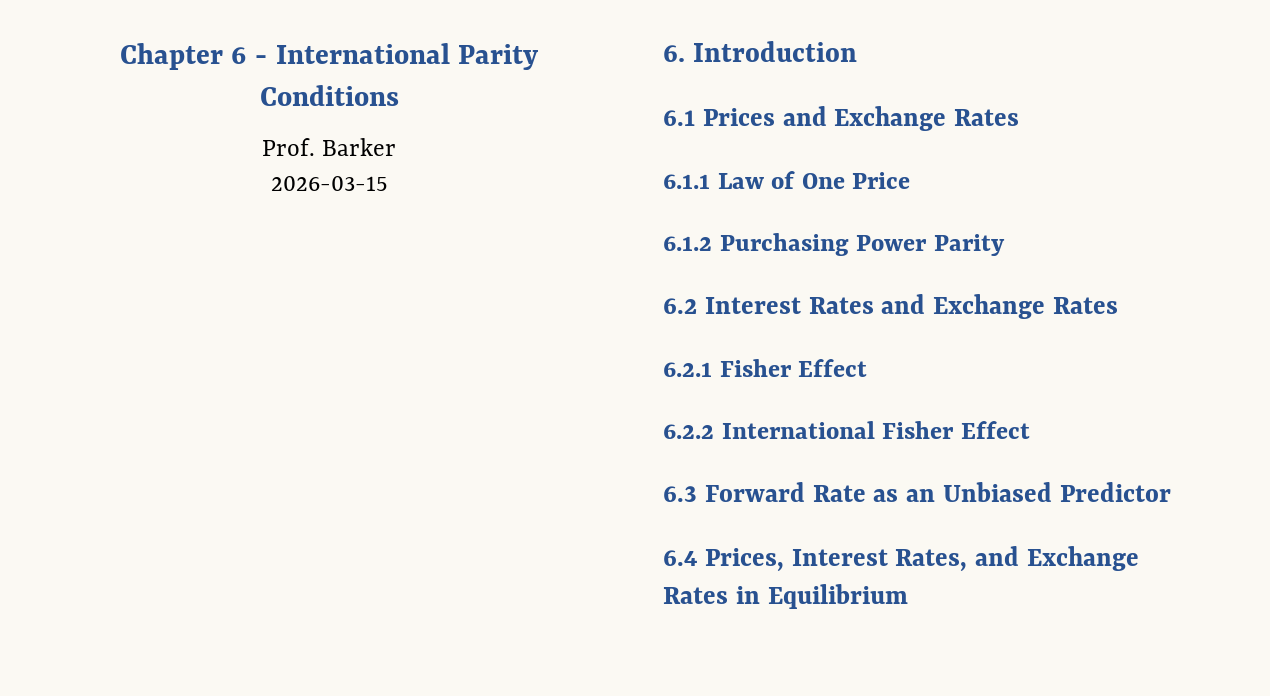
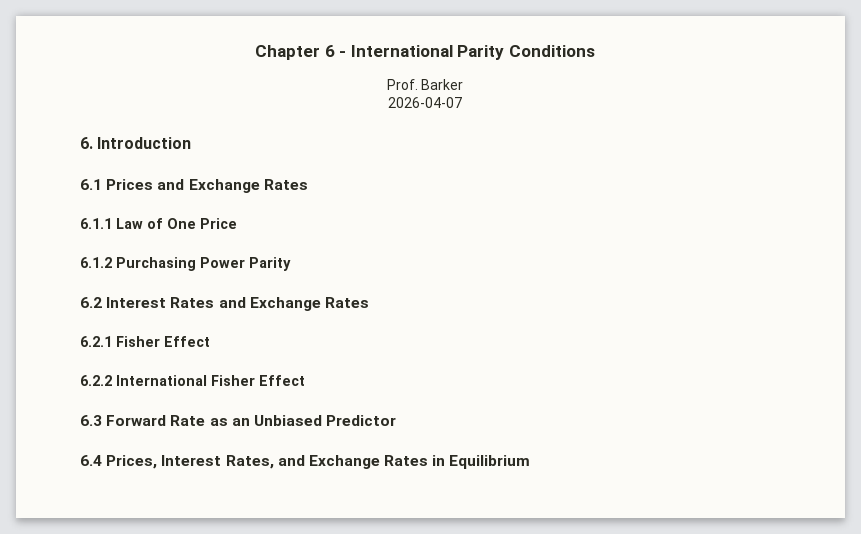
- 2026-03-15
+ 2026-04-07

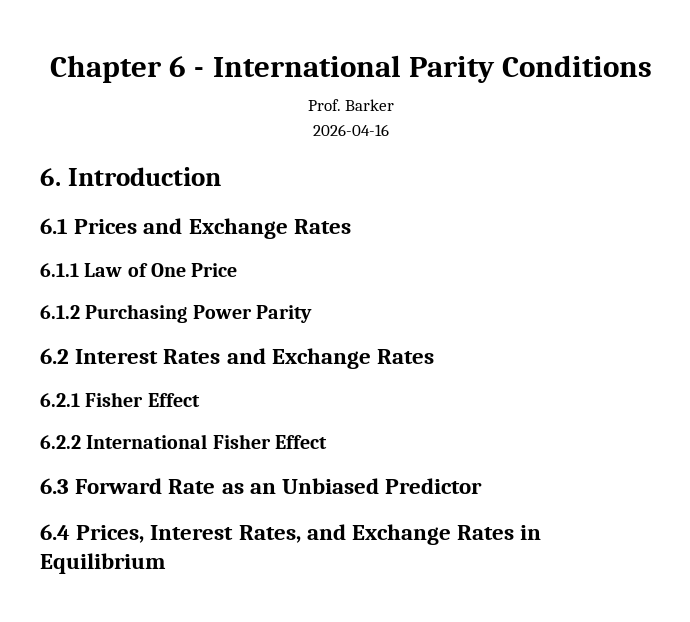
- 2026-04-07
+ 2026-04-16

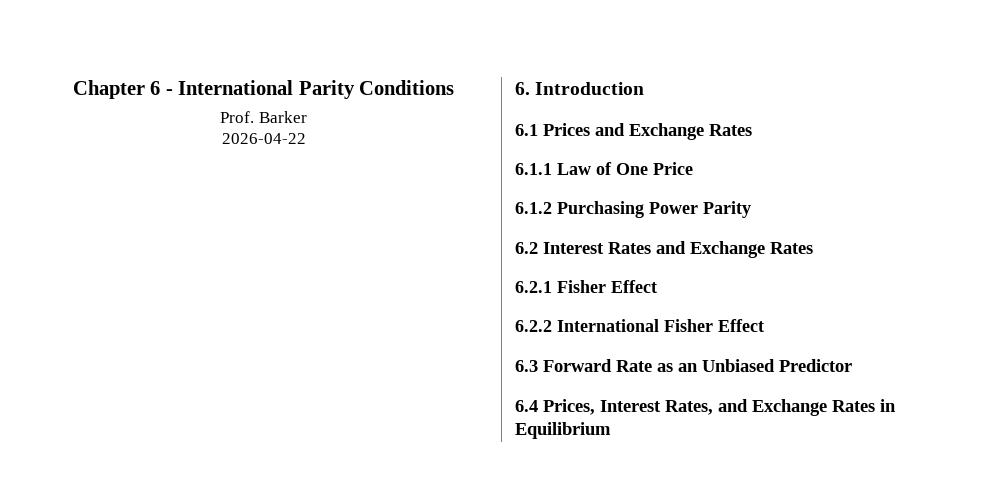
- 2026-04-16
+ 2026-04-22

